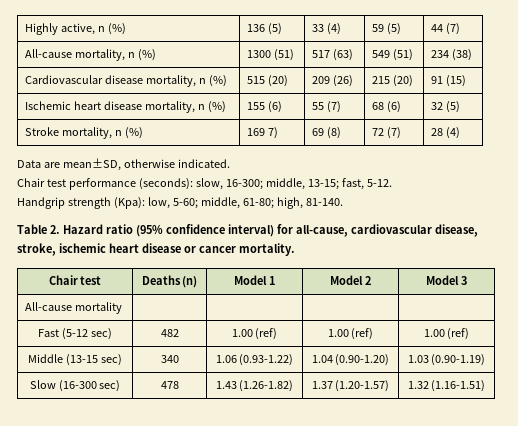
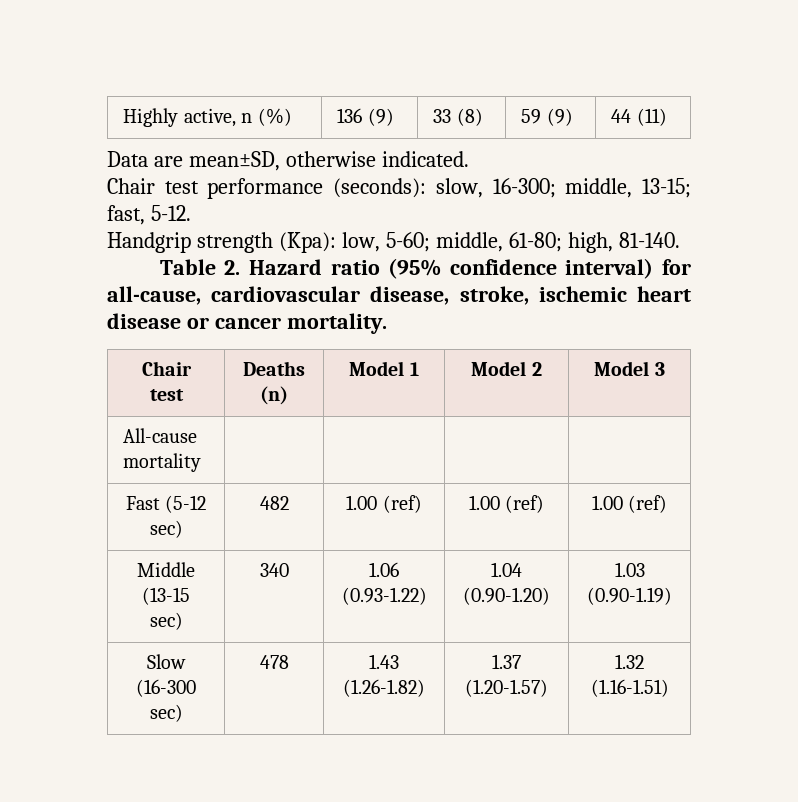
- Highly active, n (%) | 136 (5) | 33 (4) | 59 (5) | 44 (7)
- All-cause mortality, n (%) | 1300 (51) | 517 (63) | 549 (51) | 234 (38)
- Cardiovascular disease mortality, n (%) | 515 (20) | 209 (26) | 215 (20) | 91 (15)
- Ischemic heart disease mortality, n (%) | 155 (6) | 55 (7) | 68 (6) | 32 (5)
- Stroke mortality, n (%) | 169 7) | 69 (8) | 72 (7) | 28 (4)
+ Highly active, n (%) | 136 (9) | 33 (8) | 59 (9) | 44 (11)

